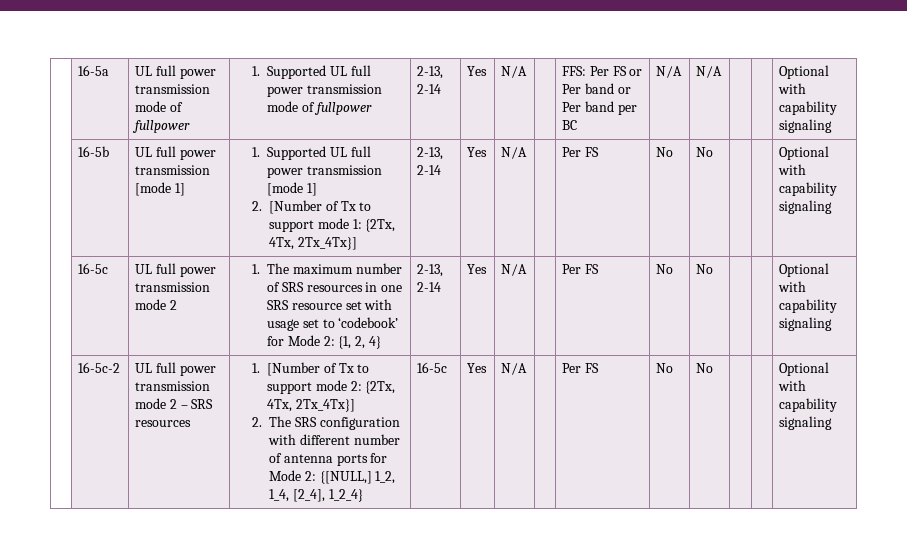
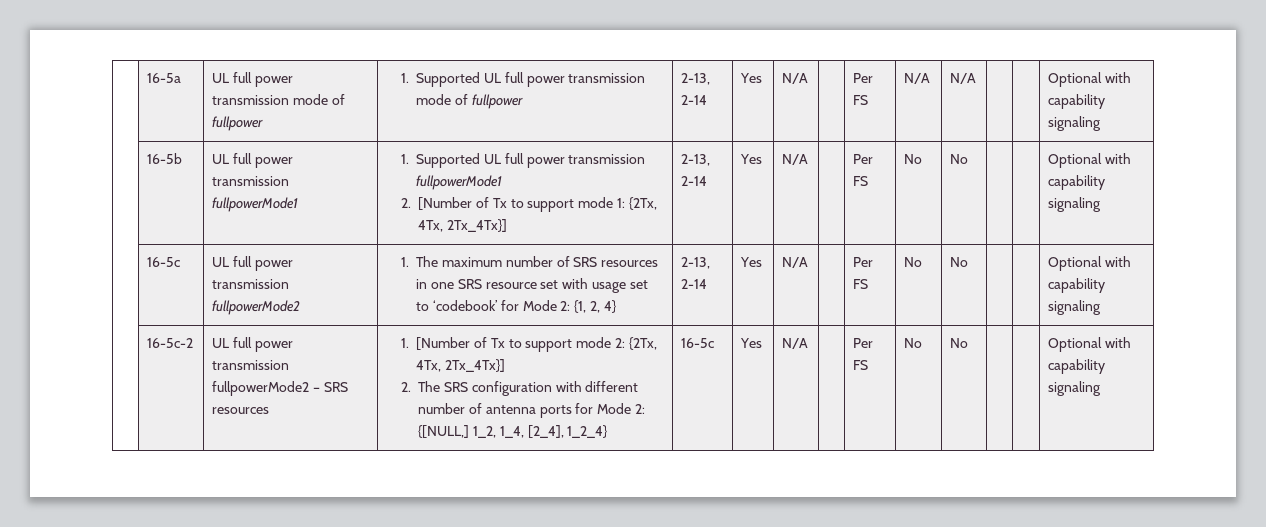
- | 16-5a | UL full power transmission mode of fullpower | 1. Supported UL full power transmission mode of fullpower | 2-13, 2-14 | Yes | N/A | | FFS: Per FS or Per band or Per band per BC | N/A | N/A | | | Optional with capability signaling
+ | 16-5a | UL full power transmission mode of fullpower | 1. Supported UL full power transmission mode of fullpower | 2-13, 2-14 | Yes | N/A | | Per FS | N/A | N/A | | | Optional with capability signaling
- | 16-5b | UL full power transmission [mode 1] | 1. Supported UL full power transmission [mode 1]
+ | 16-5b | UL full power transmission fullpowerMode1 | 1. Supported UL full power transmission fullpowerMode1
- 16-5c | UL full power transmission mode 2
+ 16-5c | UL full power transmission fullpowerMode2
- UL full power transmission mode 2 – SRS resources
+ UL full power transmission fullpowerMode2 – SRS resources

